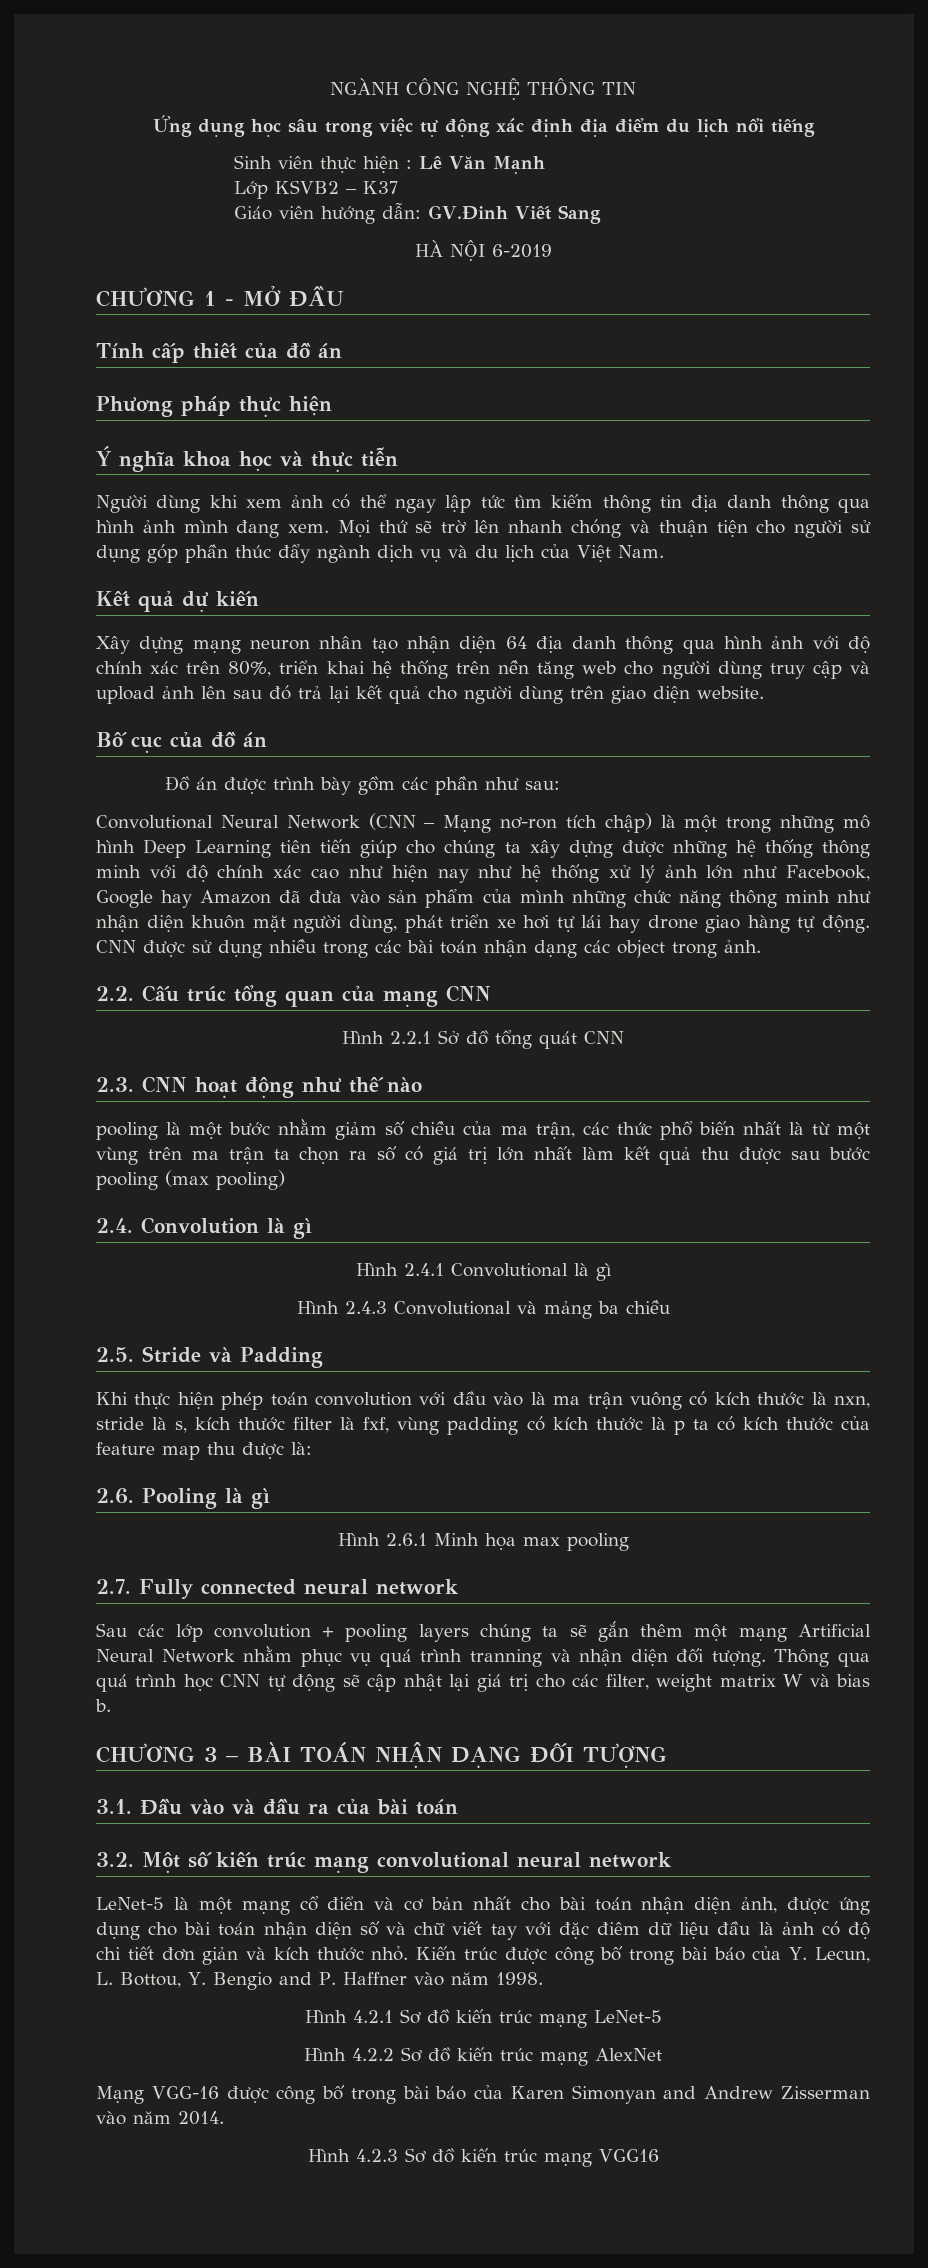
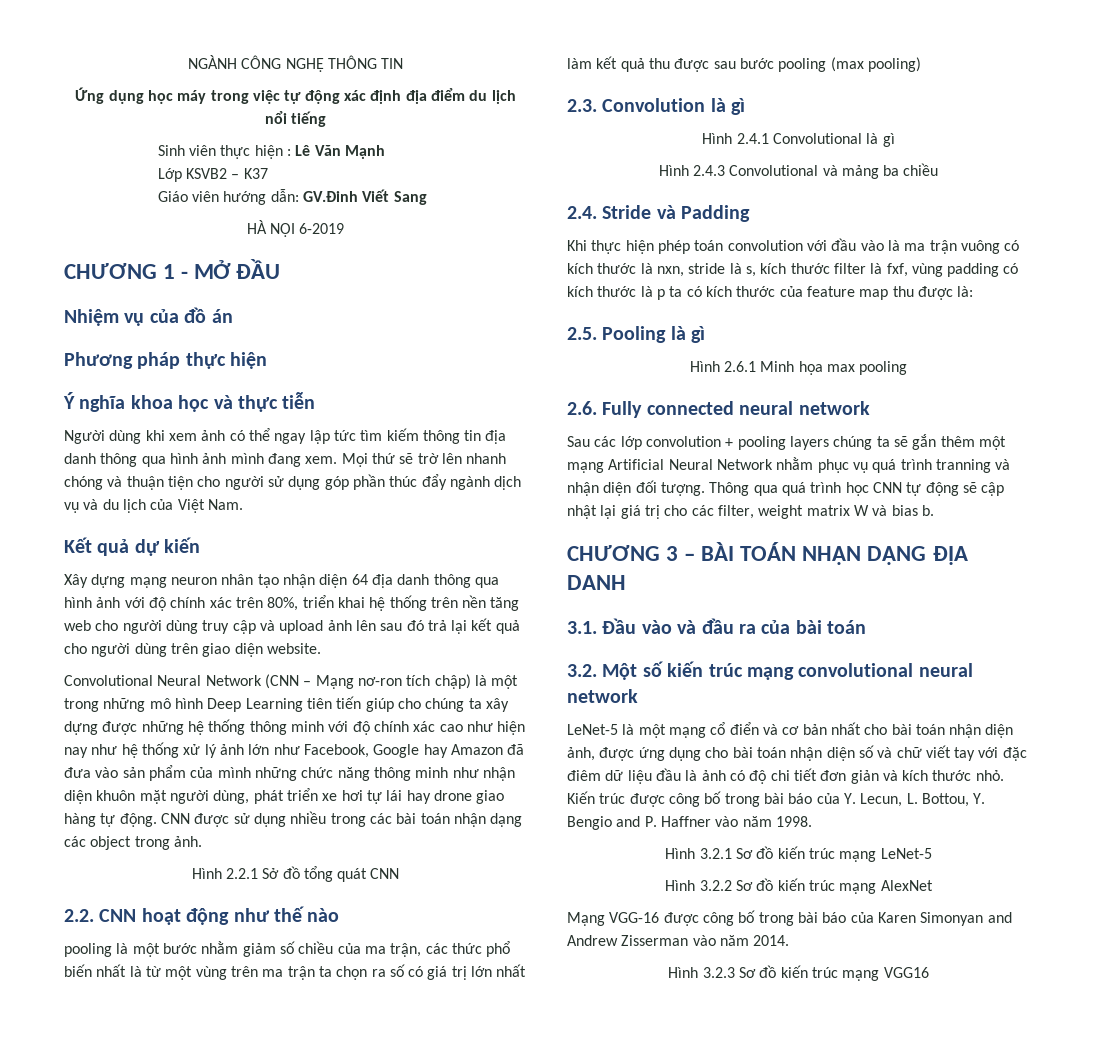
- Ứng dụng học sâu trong việc tự động xác định địa điểm du lịch nổi tiếng
+ Ứng dụng học máy trong việc tự động xác định địa điểm du lịch nổi tiếng
- Tính cấp thiết của đồ án
+ Nhiệm vụ của đồ án
- Bố cục của đồ án
- Đồ án được trình bày gồm các phần như sau:
- 2.2. Cấu trúc tổng quan của mạng CNN
- 2.3. CNN hoạt động như thế nào
+ 2.2. CNN hoạt động như thế nào
- 2.4. Convolution là gì
+ 2.3. Convolution là gì
- 2.5. Stride và Padding
+ 2.4. Stride và Padding
- 2.6. Pooling là gì
+ 2.5. Pooling là gì
- 2.7. Fully connected neural network
+ 2.6. Fully connected neural network
- CHƯƠNG 3 – BÀI TOÁN NHẬN DẠNG ĐỐI TƯỢNG
+ CHƯƠNG 3 – BÀI TOÁN NHẬN DẠNG ĐỊA DANH
- Hình 4.2.1 Sơ đồ kiến trúc mạng LeNet-5
+ Hình 3.2.1 Sơ đồ kiến trúc mạng LeNet-5
- Hình 4.2.2 Sơ đồ kiến trúc mạng AlexNet
+ Hình 3.2.2 Sơ đồ kiến trúc mạng AlexNet
- Hình 4.2.3 Sơ đồ kiến trúc mạng VGG16
+ Hình 3.2.3 Sơ đồ kiến trúc mạng VGG16

